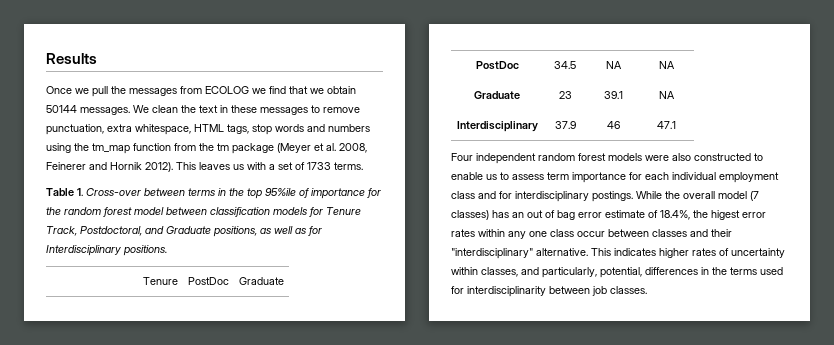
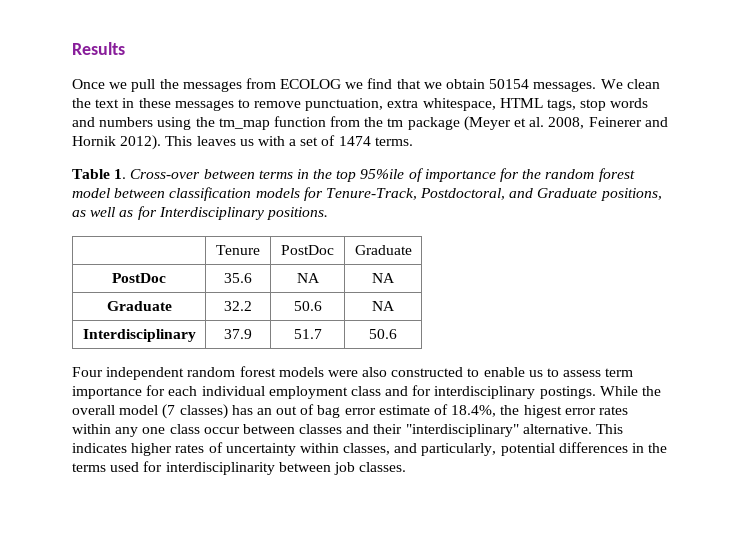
- Once we pull the messages from ECOLOG we find that we obtain 50144 messages.
+ Once we pull the messages from ECOLOG we find that we obtain 50154 messages.
- This leaves us with a set of 1733 terms.
+ This leaves us with a set of 1474 terms.
- Table 1. Cross-over between terms in the top 95%ile of importance for the random forest model between classification models for Tenure Track, Postdoctoral, and Graduate positions, as well as for Interdisciplinary positions.
+ Table 1. Cross-over between terms in the top 95%ile of importance for the random forest model between classification models for Tenure-Track, Postdoctoral, and Graduate positions, as well as for Interdisciplinary positions.
- PostDoc | 34.5 | NA | NA
+ PostDoc | 35.6 | NA | NA
- Graduate | 23 | 39.1 | NA
+ Graduate | 32.2 | 50.6 | NA
- Interdisciplinary | 37.9 | 46 | 47.1
+ Interdisciplinary | 37.9 | 51.7 | 50.6
- This indicates higher rates of uncertainty within classes, and particularly, potential, differences in the terms used for interdisciplinarity between job classes.
+ This indicates higher rates of uncertainty within classes, and particularly, potential differences in the terms used for interdisciplinarity between job classes.

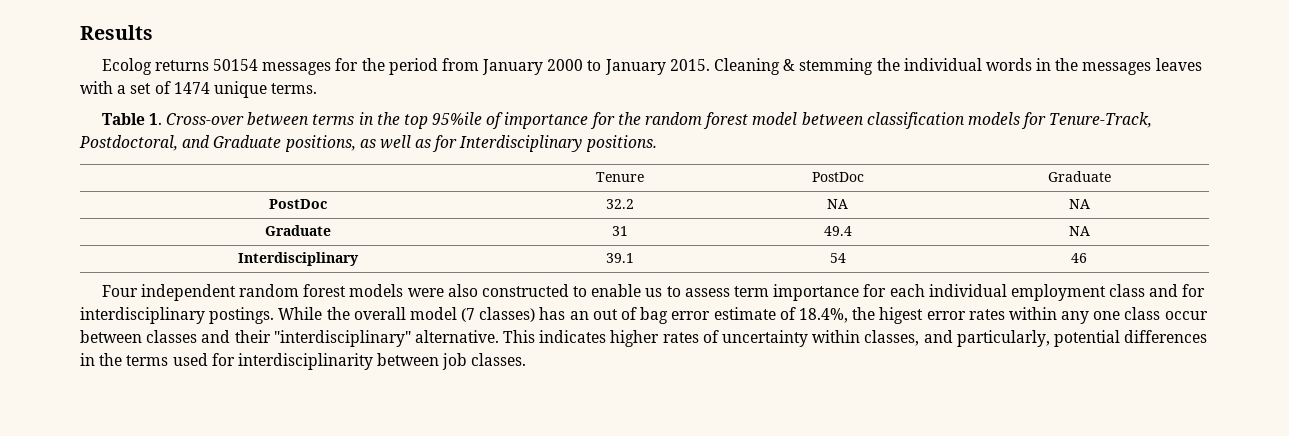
- Once we pull the messages from ECOLOG we find that we obtain 50154 messages. We clean the text in these messages to remove punctuation, extra whitespace, HTML tags, stop words and numbers using the tm_map function from the tm package (Meyer et al. 2008, Feinerer and Hornik 2012). This leaves us with a set of 1474 terms.
+ Ecolog returns 50154 messages for the period from January 2000 to January 2015. Cleaning & stemming the individual words in the messages leaves with a set of 1474 unique terms.
- PostDoc | 35.6 | NA | NA
+ PostDoc | 32.2 | NA | NA
- Graduate | 32.2 | 50.6 | NA
+ Graduate | 31 | 49.4 | NA
- Interdisciplinary | 37.9 | 51.7 | 50.6
+ Interdisciplinary | 39.1 | 54 | 46

